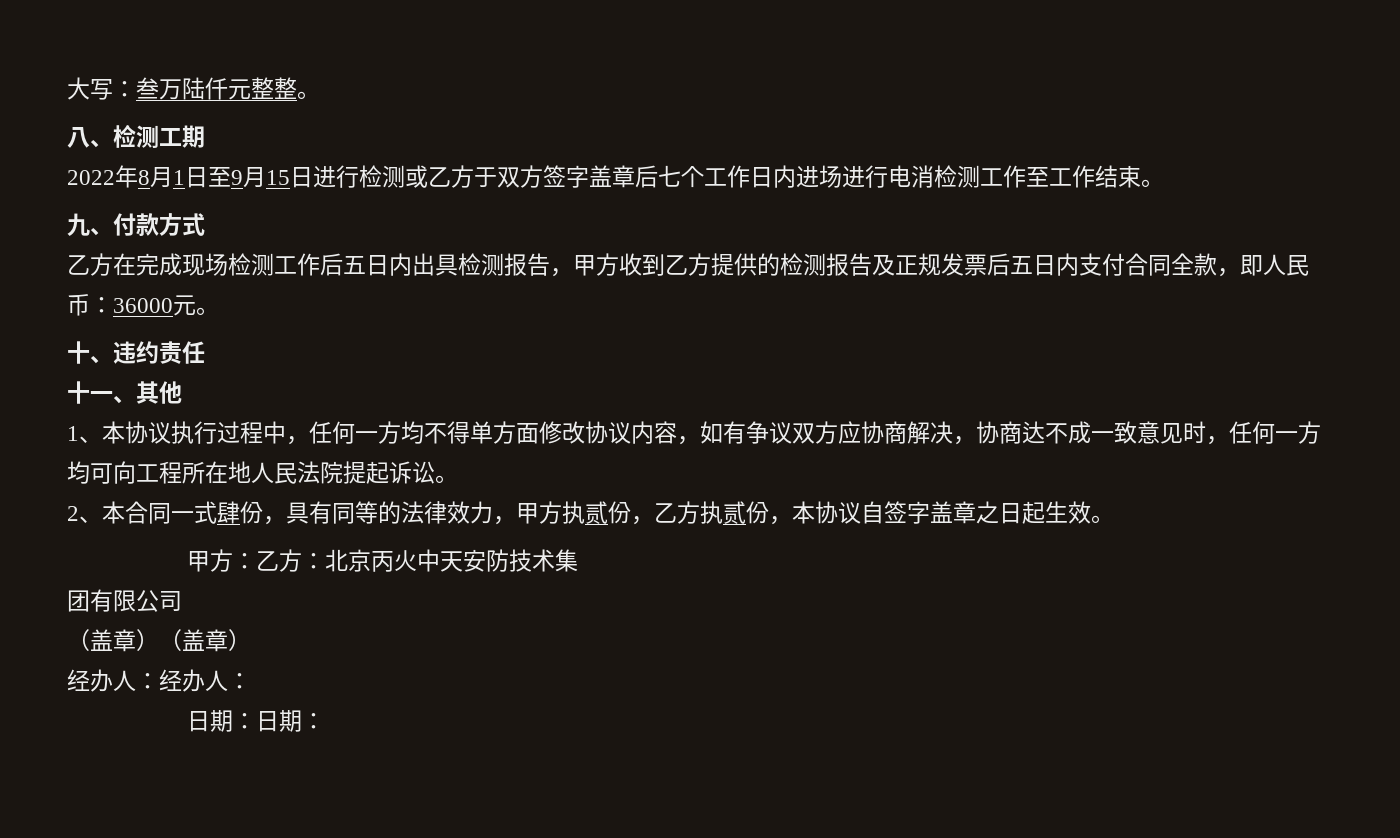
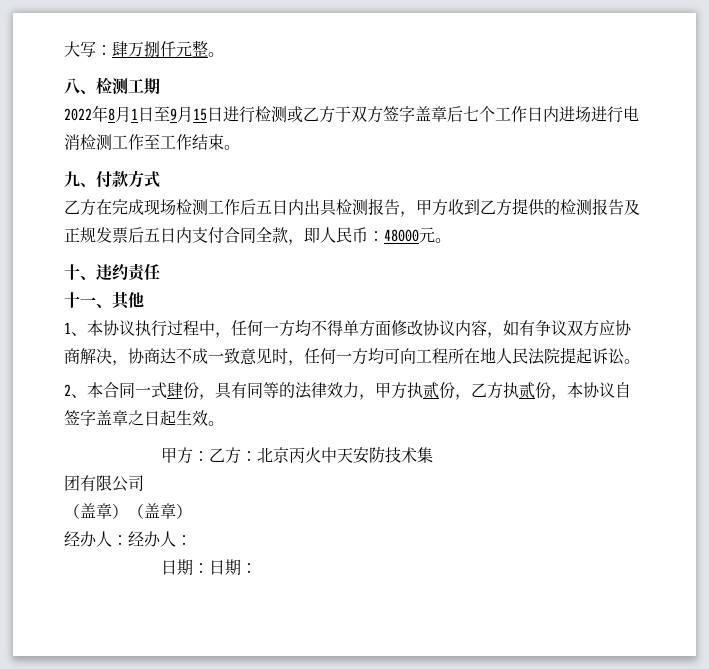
- 大写：叁万陆仟元整整。
+ 大写：肆万捌仟元整。
- 乙方在完成现场检测工作后五日内出具检测报告，甲方收到乙方提供的检测报告及正规发票后五日内支付合同全款，即人民币：36000元。
+ 乙方在完成现场检测工作后五日内出具检测报告，甲方收到乙方提供的检测报告及正规发票后五日内支付合同全款，即人民币：48000元。

